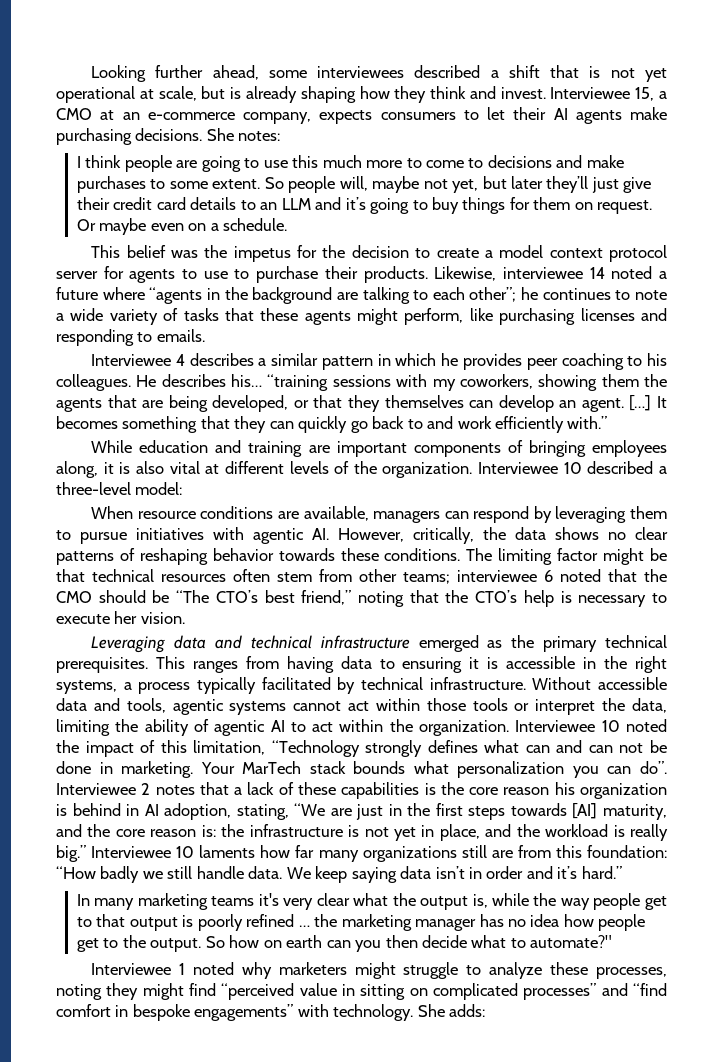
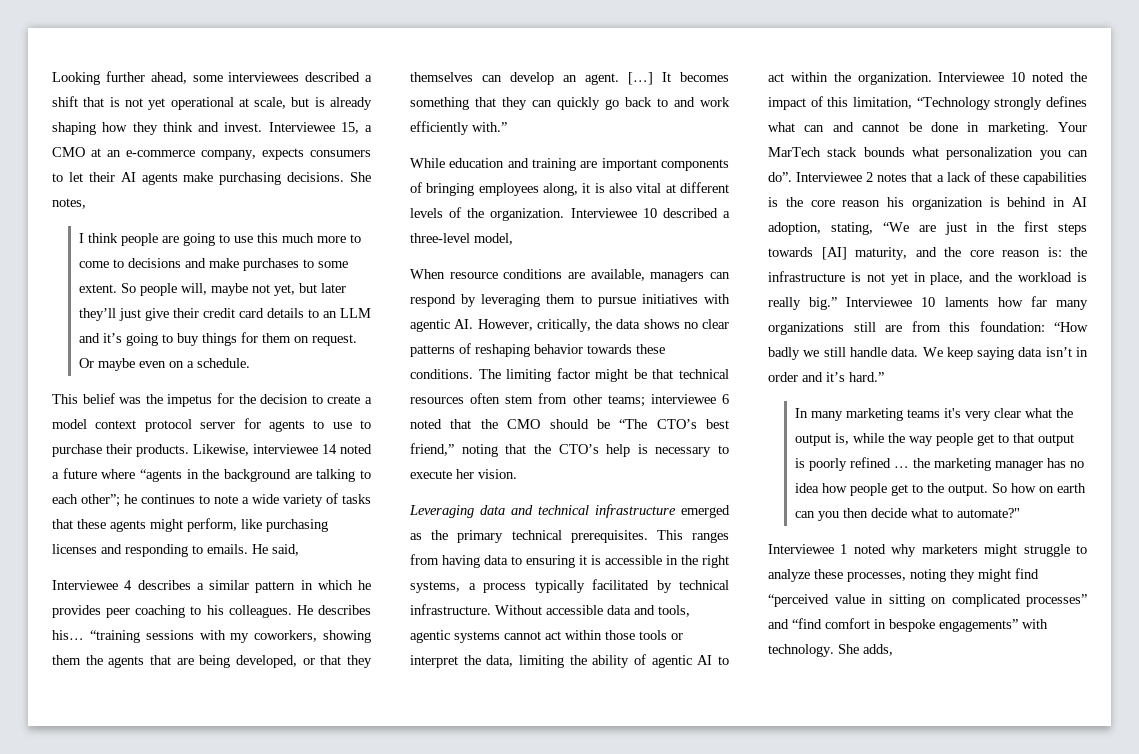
- She notes:
+ She notes,
+ He said,
- Interviewee 10 described a three-level model:
+ Interviewee 10 described a three-level model,
- Interviewee 10 noted the impact of this limitation, “Technology strongly defines what can and can not be done in marketing.
+ Interviewee 10 noted the impact of this limitation, “Technology strongly defines what can and cannot be done in marketing.
- She adds:
+ She adds,

